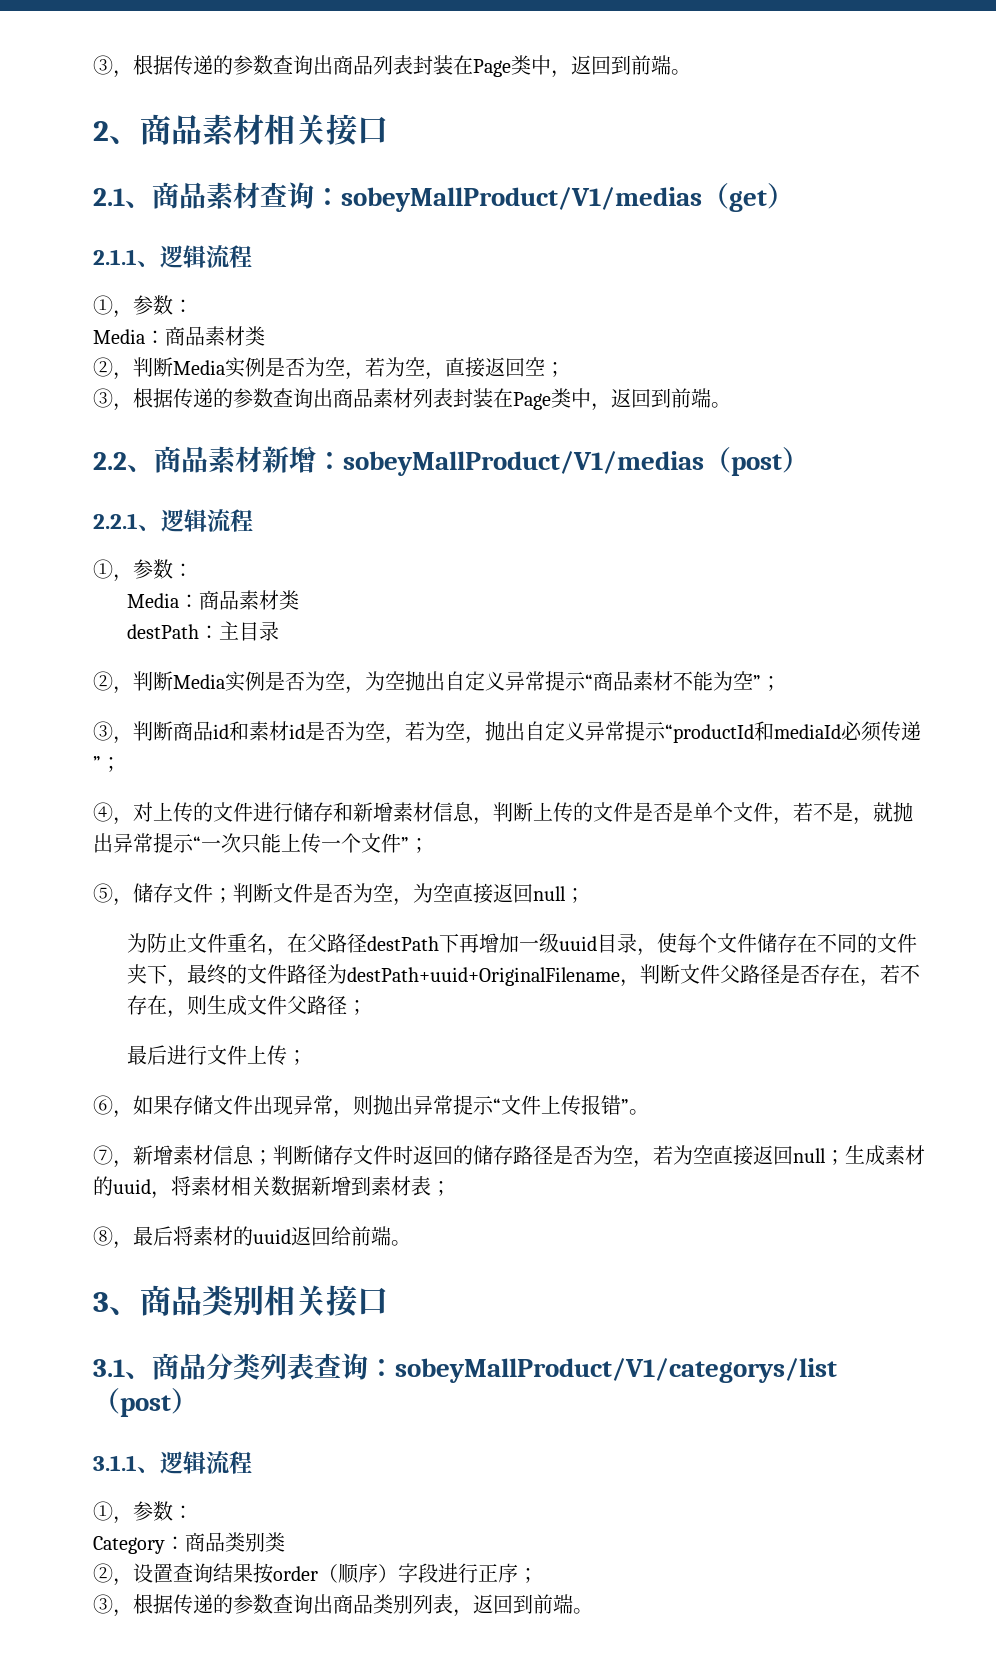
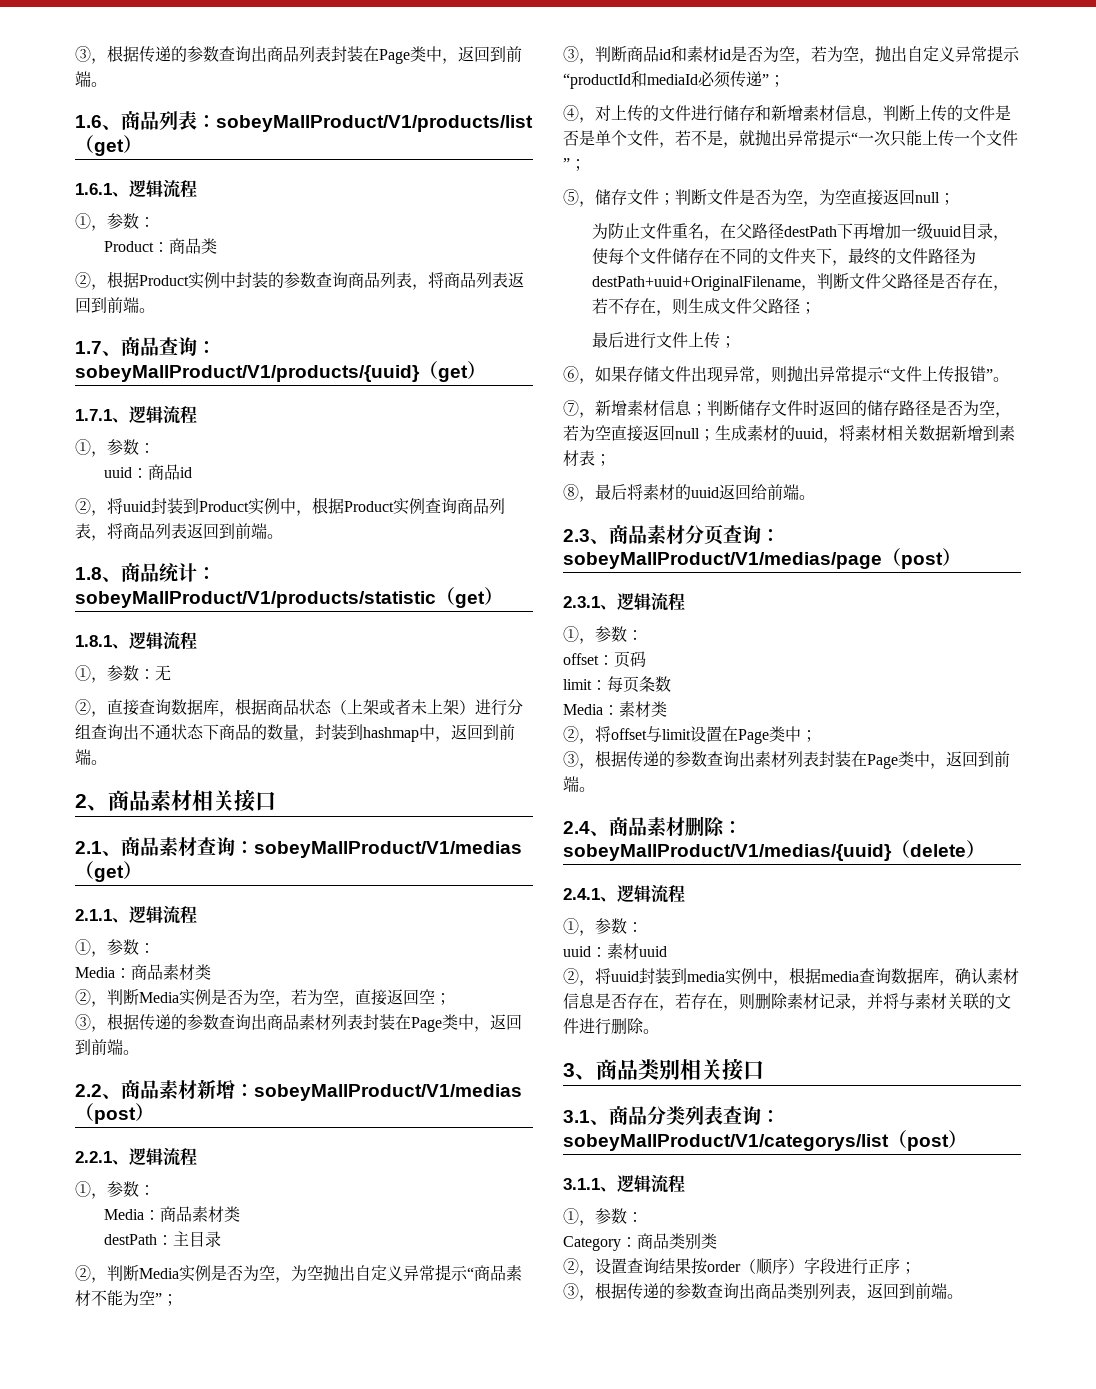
+ 1.6、商品列表：sobeyMallProduct/V1/products/list（get）
+ 1.6.1、逻辑流程
+ ①，参数：
+ Product：商品类
+ ②，根据Product实例中封装的参数查询商品列表，将商品列表返回到前端。
+ 1.7、商品查询：sobeyMallProduct/V1/products/{uuid}（get）
+ 1.7.1、逻辑流程
+ ①，参数：
+ uuid：商品id
+ ②，将uuid封装到Product实例中，根据Product实例查询商品列表，将商品列表返回到前端。
+ 1.8、商品统计：sobeyMallProduct/V1/products/statistic（get）
+ 1.8.1、逻辑流程
+ ①，参数：无
+ ②，直接查询数据库，根据商品状态（上架或者未上架）进行分组查询出不通状态下商品的数量，封装到hashmap中，返回到前端。
+ 2.3、商品素材分页查询：sobeyMallProduct/V1/medias/page（post）
+ 2.3.1、逻辑流程
+ ①，参数：
+ offset：页码
+ limit：每页条数
+ Media：素材类
+ ②，将offset与limit设置在Page类中；
+ ③，根据传递的参数查询出素材列表封装在Page类中，返回到前端。
+ 2.4、商品素材删除：sobeyMallProduct/V1/medias/{uuid}（delete）
+ 2.4.1、逻辑流程
+ ①，参数：
+ uuid：素材uuid
+ ②，将uuid封装到media实例中，根据media查询数据库，确认素材信息是否存在，若存在，则删除素材记录，并将与素材关联的文件进行删除。

